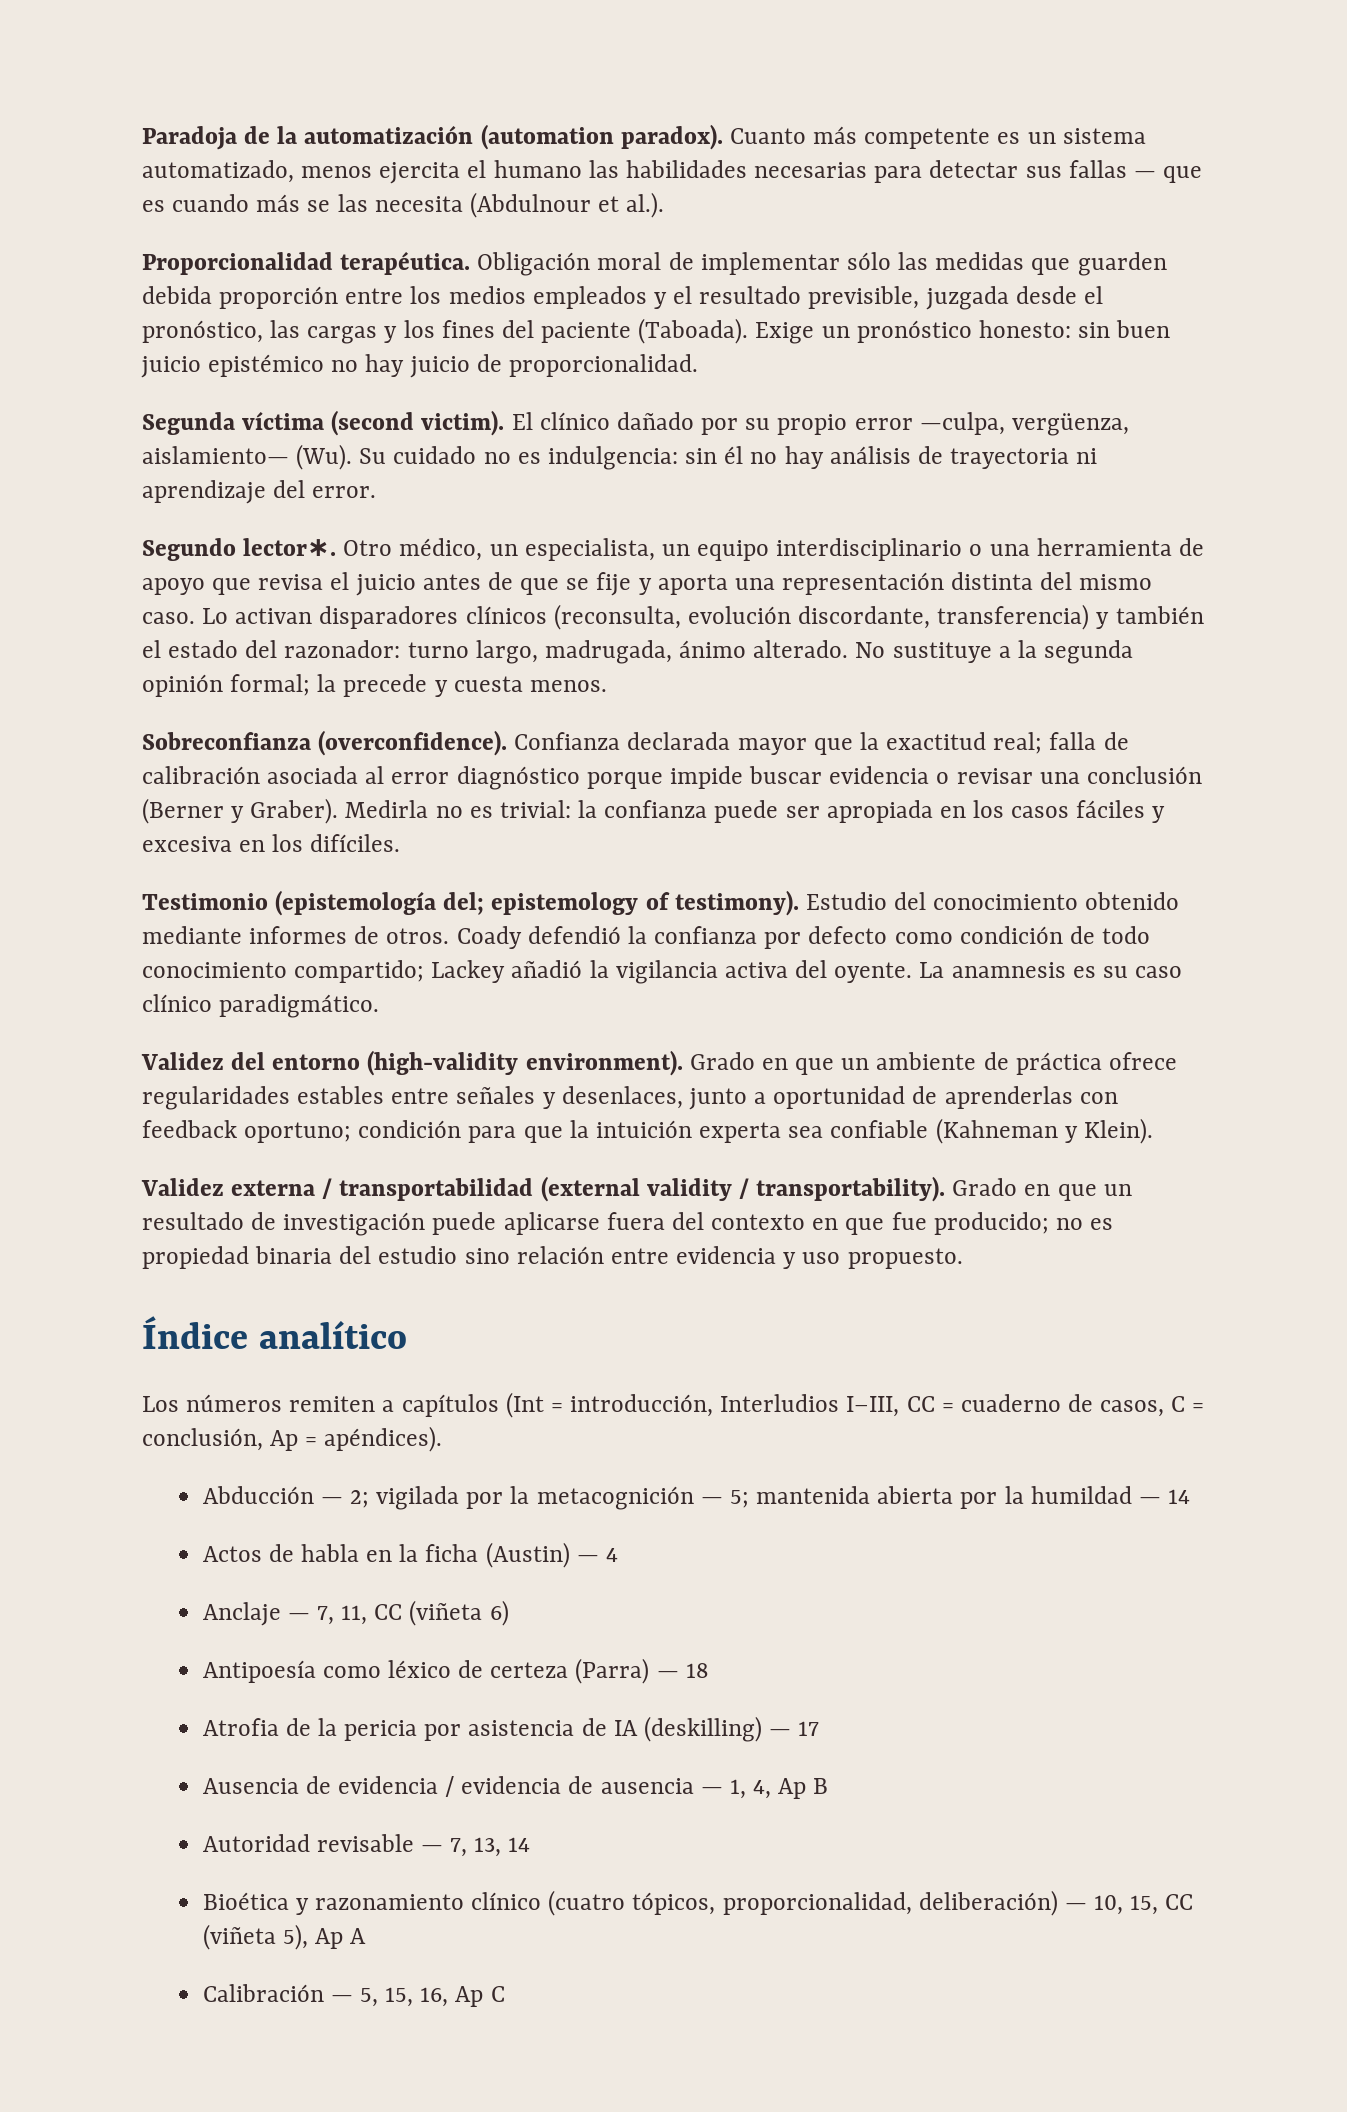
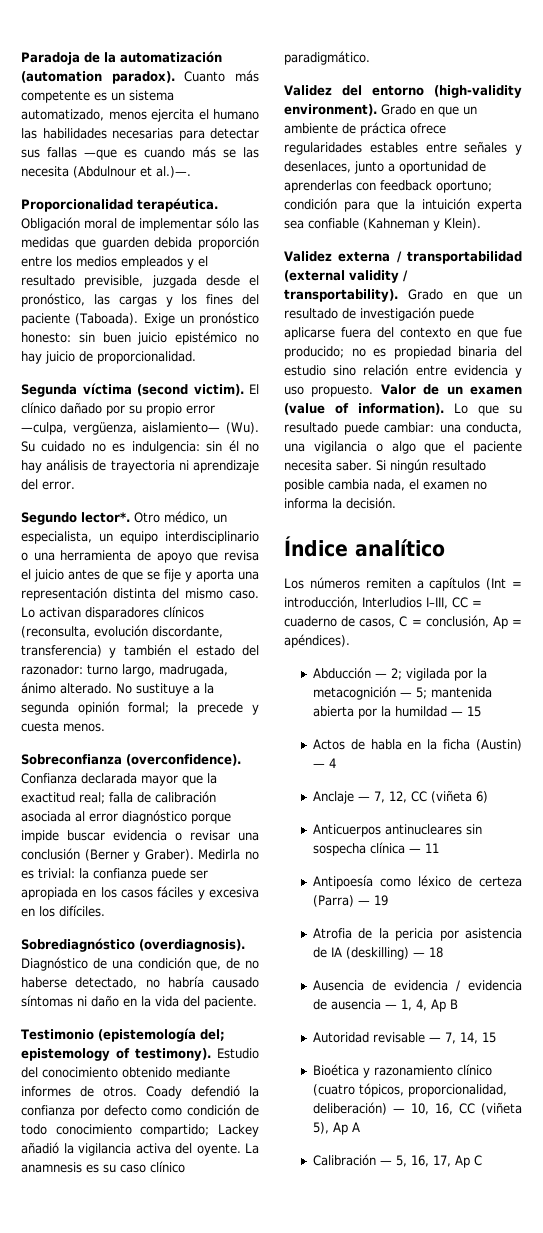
- Cuanto más competente es un sistema automatizado, menos ejercita el humano las habilidades necesarias para detectar sus fallas — que es cuando más se las necesita (Abdulnour et al.).
+ Cuanto más competente es un sistema automatizado, menos ejercita el humano las habilidades necesarias para detectar sus fallas —que es cuando más se las necesita (Abdulnour et al.)—.
- Segundo lector∗.
+ Segundo lector*.
+ Sobrediagnóstico (overdiagnosis). Diagnóstico de una condición que, de no haberse detectado, no habría causado síntomas ni daño en la vida del paciente.
+ Valor de un examen (value of information). Lo que su resultado puede cambiar: una conducta, una vigilancia o algo que el paciente necesita saber. Si ningún resultado posible cambia nada, el examen no informa la decisión.
- Abducción — 2; vigilada por la metacognición — 5; mantenida abierta por la humildad — 14
+ Abducción — 2; vigilada por la metacognición — 5; mantenida abierta por la humildad — 15
- Anclaje — 7, 11, CC (viñeta 6)
+ Anclaje — 7, 12, CC (viñeta 6)
+ Anticuerpos antinucleares sin sospecha clínica — 11
- Antipoesía como léxico de certeza (Parra) — 18
+ Antipoesía como léxico de certeza (Parra) — 19
- Atrofia de la pericia por asistencia de IA (deskilling) — 17
+ Atrofia de la pericia por asistencia de IA (deskilling) — 18
- Autoridad revisable — 7, 13, 14
+ Autoridad revisable — 7, 14, 15
- Bioética y razonamiento clínico (cuatro tópicos, proporcionalidad, deliberación) — 10, 15, CC (viñeta 5), Ap A
+ Bioética y razonamiento clínico (cuatro tópicos, proporcionalidad, deliberación) — 10, 16, CC (viñeta 5), Ap A
- Calibración — 5, 15, 16, Ap C
+ Calibración — 5, 16, 17, Ap C

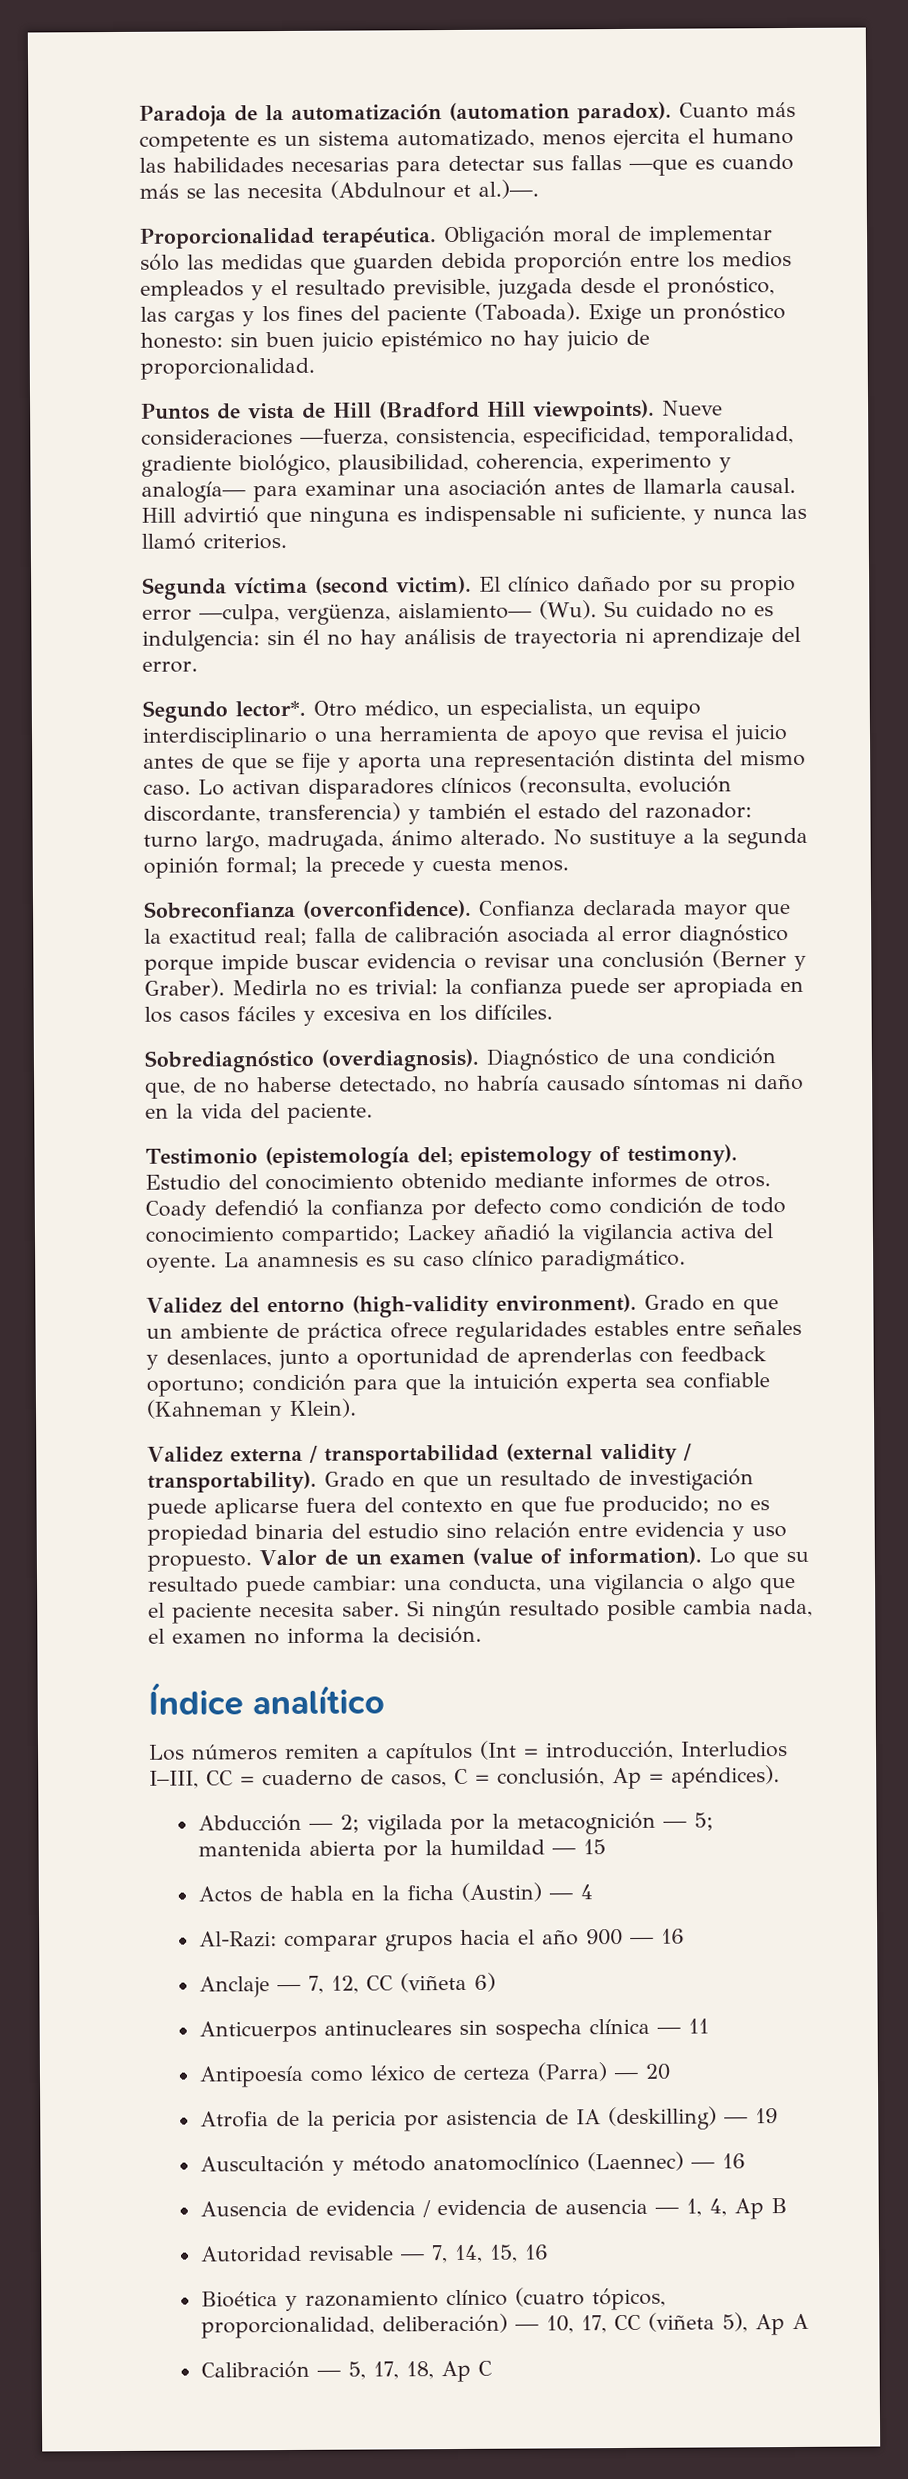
+ Puntos de vista de Hill (Bradford Hill viewpoints). Nueve consideraciones —fuerza, consistencia, especificidad, temporalidad, gradiente biológico, plausibilidad, coherencia, experimento y analogía— para examinar una asociación antes de llamarla causal. Hill advirtió que ninguna es indispensable ni suficiente, y nunca las llamó criterios.
+ Al-Razi: comparar grupos hacia el año 900 — 16
- Antipoesía como léxico de certeza (Parra) — 19
+ Antipoesía como léxico de certeza (Parra) — 20
- Atrofia de la pericia por asistencia de IA (deskilling) — 18
+ Atrofia de la pericia por asistencia de IA (deskilling) — 19
+ Auscultación y método anatomoclínico (Laennec) — 16
- Autoridad revisable — 7, 14, 15
+ Autoridad revisable — 7, 14, 15, 16
- Bioética y razonamiento clínico (cuatro tópicos, proporcionalidad, deliberación) — 10, 16, CC (viñeta 5), Ap A
+ Bioética y razonamiento clínico (cuatro tópicos, proporcionalidad, deliberación) — 10, 17, CC (viñeta 5), Ap A
- Calibración — 5, 16, 17, Ap C
+ Calibración — 5, 17, 18, Ap C

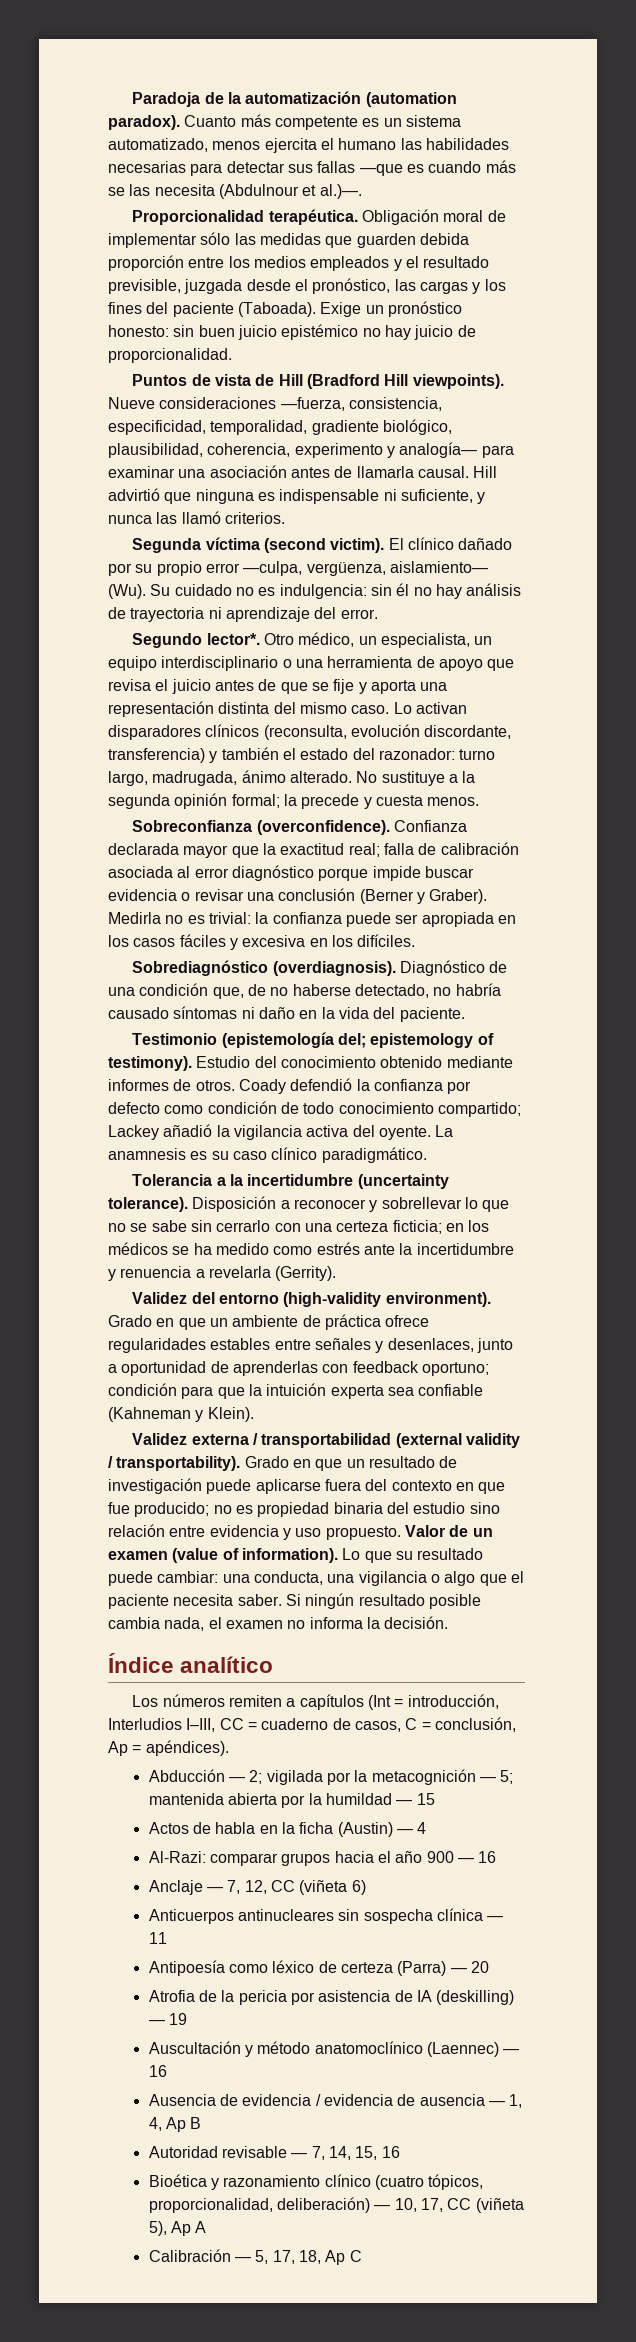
+ Tolerancia a la incertidumbre (uncertainty tolerance). Disposición a reconocer y sobrellevar lo que no se sabe sin cerrarlo con una certeza ficticia; en los médicos se ha medido como estrés ante la incertidumbre y renuencia a revelarla (Gerrity).

